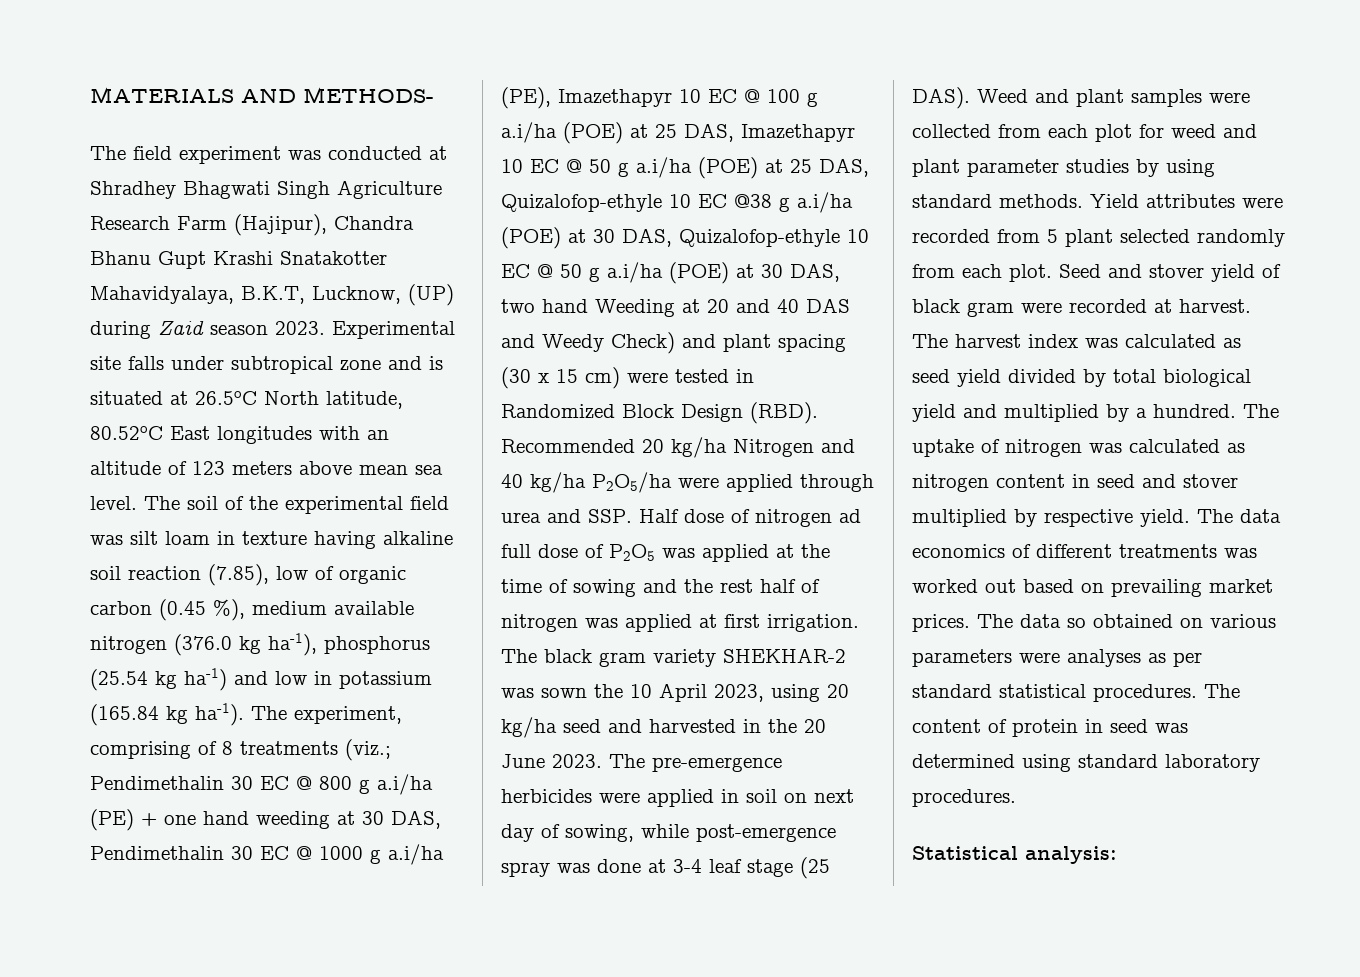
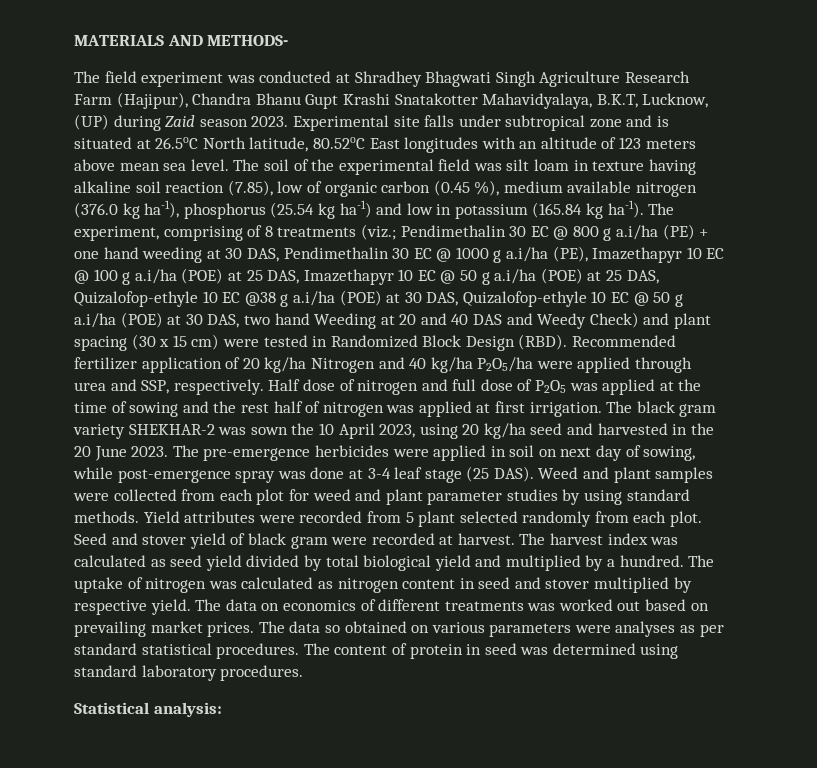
- Recommended 20 kg/ha Nitrogen and 40 kg/ha P2O5/ha were applied through urea and SSP. Half dose of nitrogen ad full dose of P2O5 was applied at the time of sowing and the rest half of nitrogen was applied at first irrigation.
+ Recommended fertilizer application of 20 kg/ha Nitrogen and 40 kg/ha P2O5/ha were applied through urea and SSP, respectively. Half dose of nitrogen and full dose of P2O5 was applied at the time of sowing and the rest half of nitrogen was applied at first irrigation.
- The data economics of different treatments was worked out based on prevailing market prices.
+ The data on economics of different treatments was worked out based on prevailing market prices.

